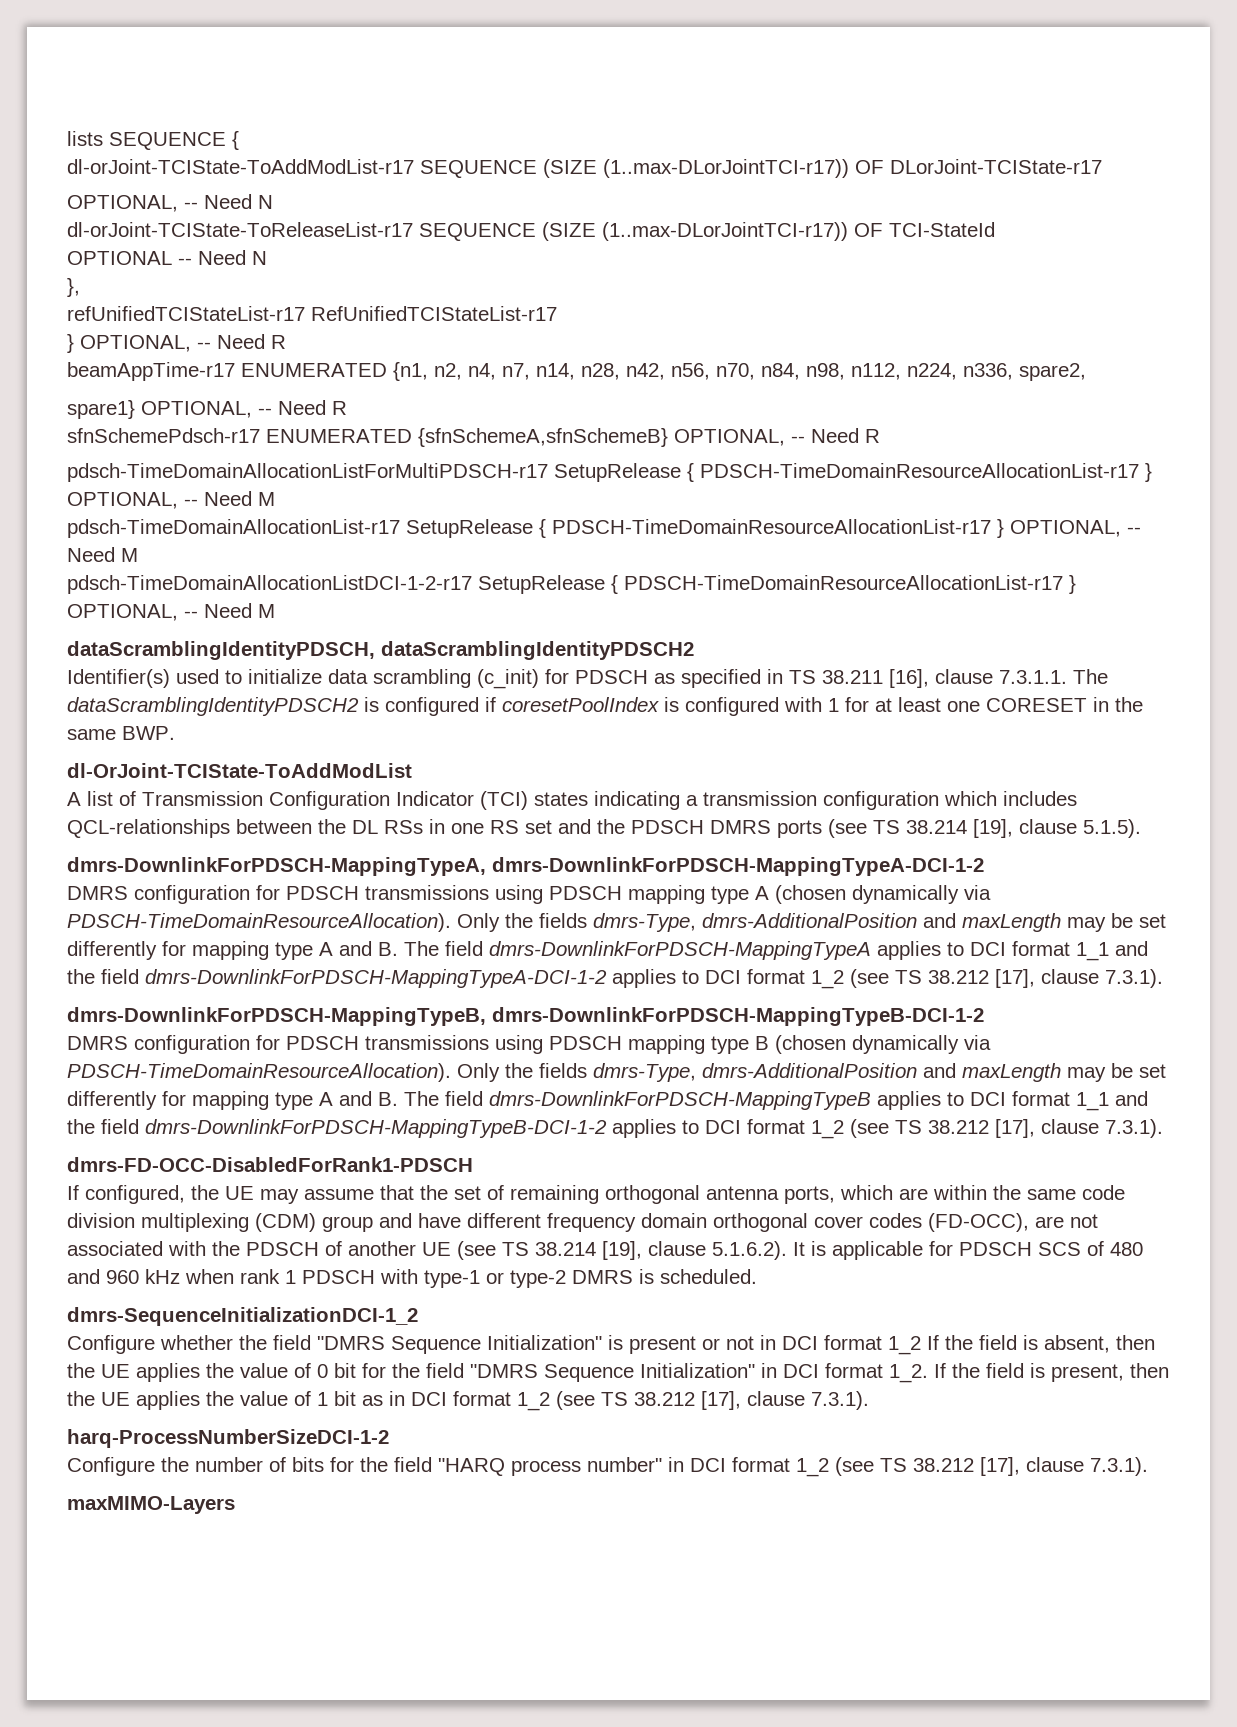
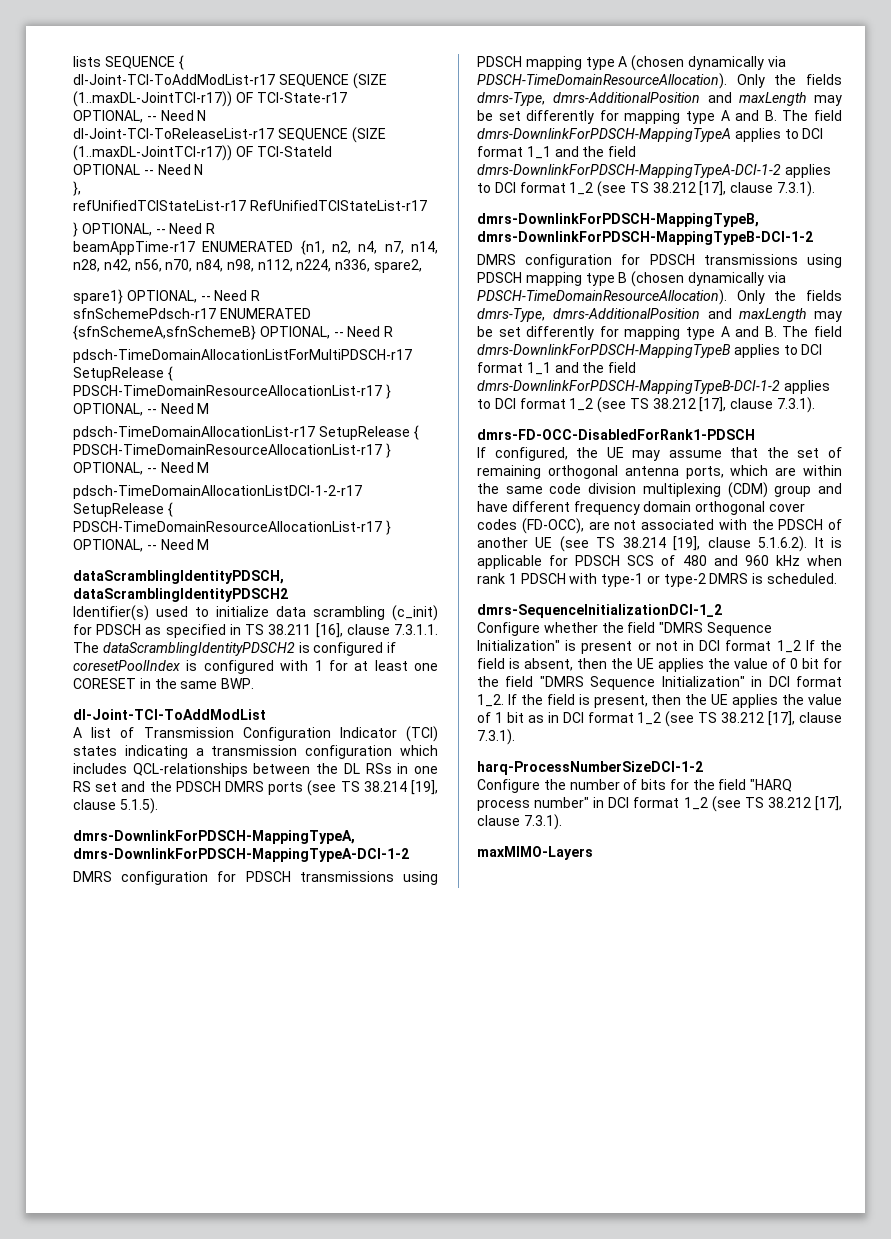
- dl-orJoint-TCIState-ToAddModList-r17 SEQUENCE (SIZE (1..max-DLorJointTCI-r17)) OF DLorJoint-TCIState-r17
+ dl-Joint-TCI-ToAddModList-r17 SEQUENCE (SIZE (1..maxDL-JointTCI-r17)) OF TCI-State-r17
- dl-orJoint-TCIState-ToReleaseList-r17 SEQUENCE (SIZE (1..max-DLorJointTCI-r17)) OF TCI-StateId
+ dl-Joint-TCI-ToReleaseList-r17 SEQUENCE (SIZE (1..maxDL-JointTCI-r17)) OF TCI-StateId
- dl-OrJoint-TCIState-ToAddModList
+ dl-Joint-TCI-ToAddModList

